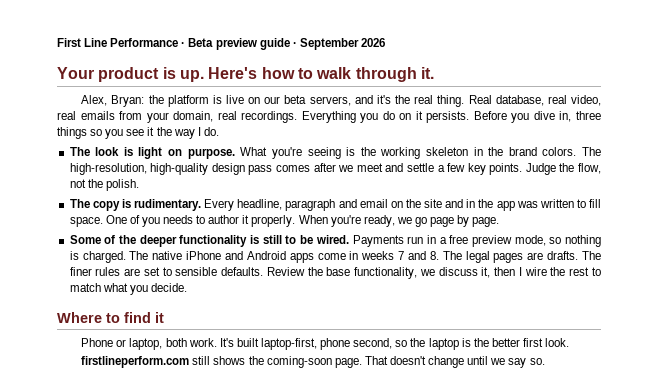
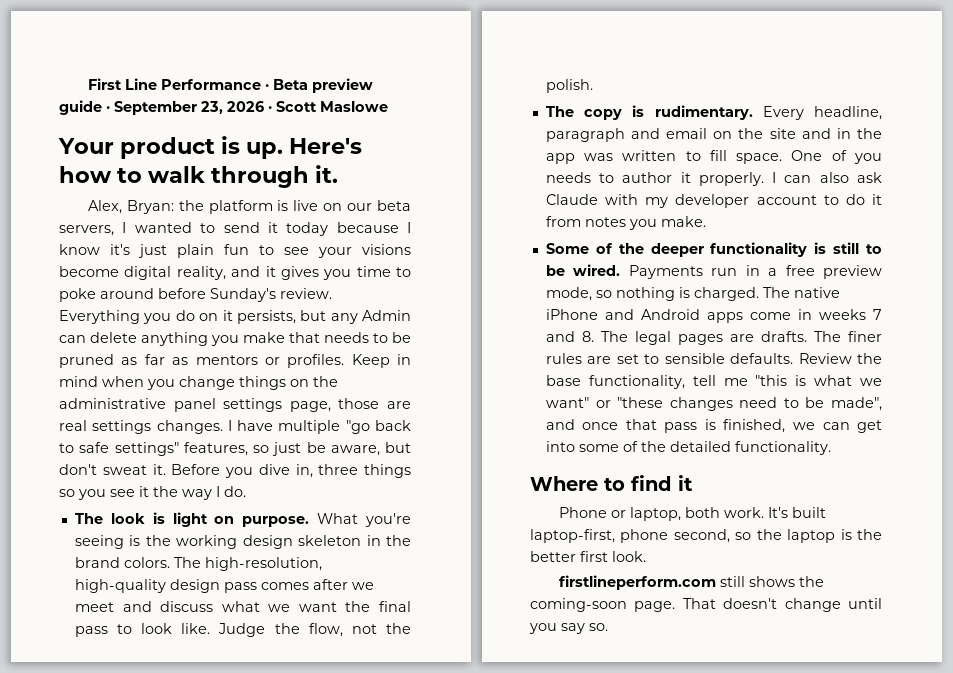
- First Line Performance · Beta preview guide · September 2026
+ First Line Performance · Beta preview guide · September 23, 2026 · Scott Maslowe
- Alex, Bryan: the platform is live on our beta servers, and it's the real thing. Real database, real video, real emails from your domain, real recordings.
+ Alex, Bryan: the platform is live on our beta servers, I wanted to send it today because I know it's just plain fun to see your visions become digital reality, and it gives you time to poke around before Sunday's review.
- Everything you do on it persists.
+ Everything you do on it persists, but any Admin can delete anything you make that needs to be pruned as far as mentors or profiles. Keep in mind when you change things on the administrative panel settings page, those are real settings changes. I have multiple "go back to safe settings" features, so just be aware, but don't sweat it.
- What you're seeing is the working skeleton in the brand colors.
+ What you're seeing is the working design skeleton in the brand colors.
- The high-resolution, high-quality design pass comes after we meet and settle a few key points.
+ The high-resolution, high-quality design pass comes after we meet and discuss what we want the final pass to look like.
- When you're ready, we go page by page.
+ I can also ask Claude with my developer account to do it from notes you make.
- Review the base functionality, we discuss it, then I wire the rest to match what you decide.
+ Review the base functionality, tell me "this is what we want" or "these changes need to be made", and once that pass is finished, we can get into some of the detailed functionality.
- That doesn't change until we say so.
+ That doesn't change until you say so.

